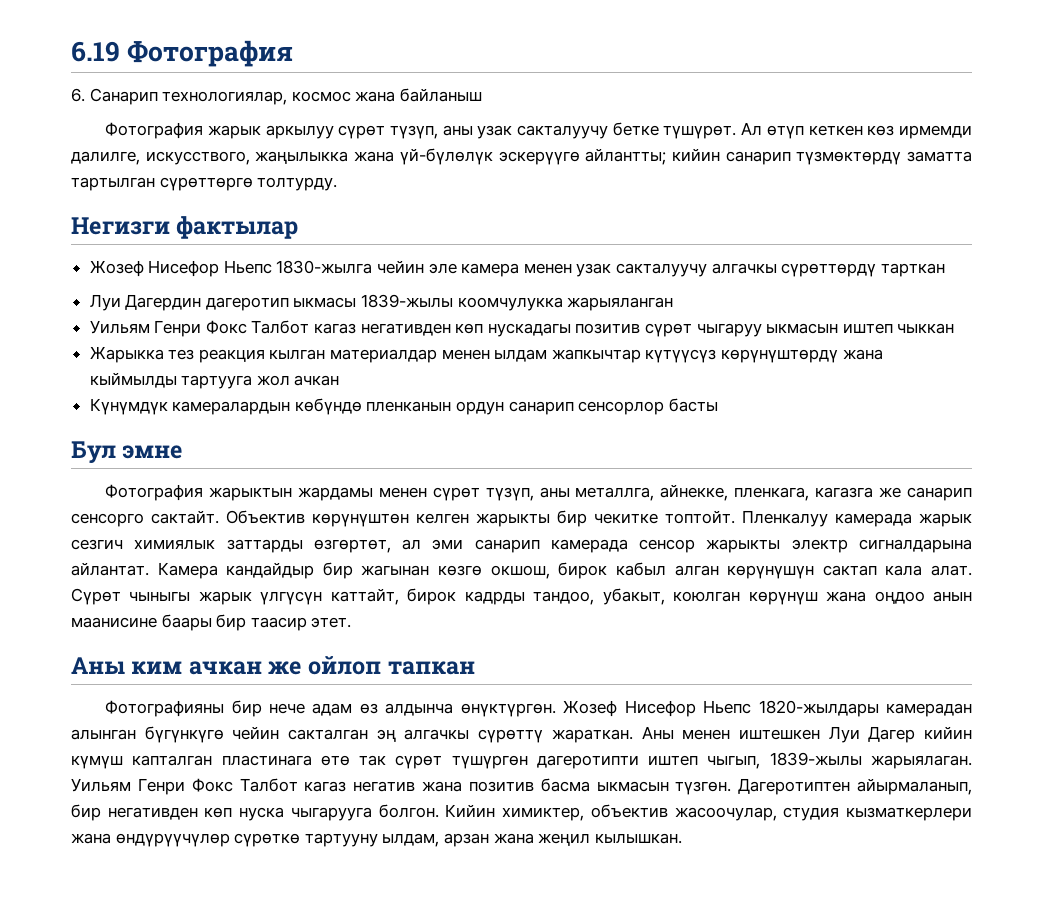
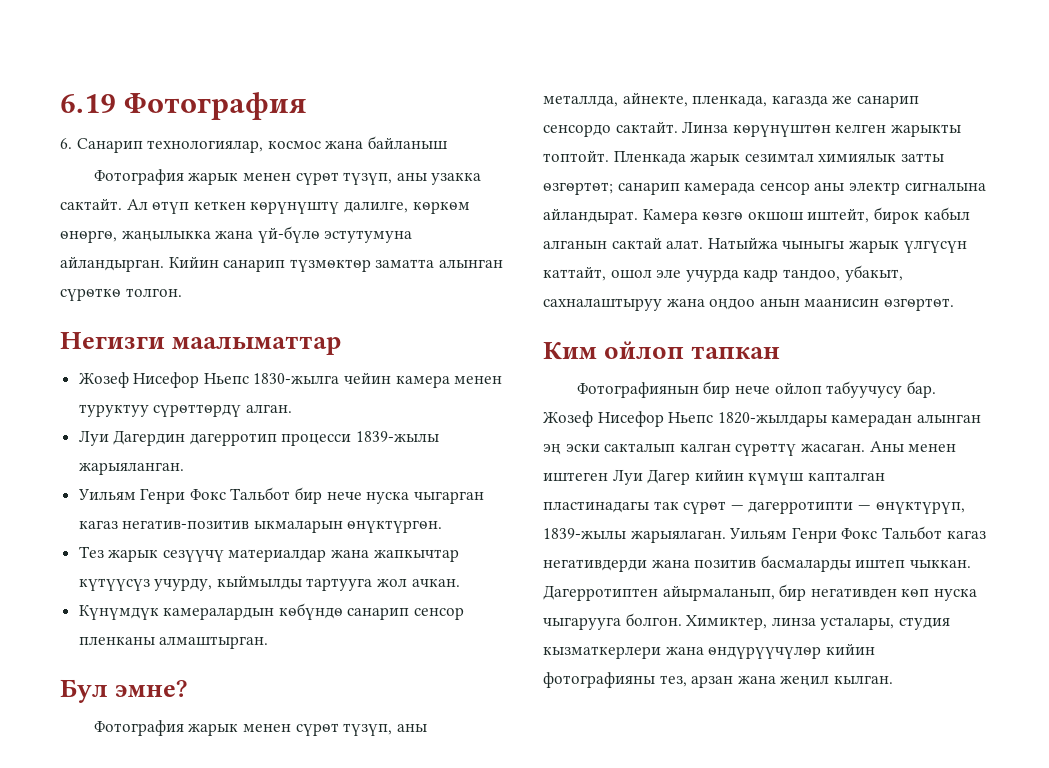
- Фотография жарык аркылуу сүрөт түзүп, аны узак сакталуучу бетке түшүрөт. Ал өтүп кеткен көз ирмемди далилге, искусствого, жаңылыкка жана үй-бүлөлүк эскерүүгө айлантты; кийин санарип түзмөктөрдү заматта тартылган сүрөттөргө толтурду.
+ Фотография жарык менен сүрөт түзүп, аны узакка сактайт. Ал өтүп кеткен көрүнүштү далилге, көркөм өнөргө, жаңылыкка жана үй-бүлө эстутумуна айландырган. Кийин санарип түзмөктөр заматта алынган сүрөткө толгон.
- Негизги фактылар
+ Негизги маалыматтар
- Жозеф Нисефор Ньепс 1830-жылга чейин эле камера менен узак сакталуучу алгачкы сүрөттөрдү тарткан
- Луи Дагердин дагеротип ыкмасы 1839-жылы коомчулукка жарыяланган
- Уильям Генри Фокс Талбот кагаз негативден көп нускадагы позитив сүрөт чыгаруу ыкмасын иштеп чыккан
- Жарыкка тез реакция кылган материалдар менен ылдам жапкычтар күтүүсүз көрүнүштөрдү жана кыймылды тартууга жол ачкан
+ Жозеф Нисефор Ньепс 1830-жылга чейин камера менен туруктуу сүрөттөрдү алган.
+ Луи Дагердин дагерротип процесси 1839-жылы жарыяланган.
+ Уильям Генри Фокс Тальбот бир нече нуска чыгарган кагаз негатив-позитив ыкмаларын өнүктүргөн.
+ Тез жарык сезүүчү материалдар жана жапкычтар күтүүсүз учурду, кыймылды тартууга жол ачкан.
- Күнүмдүк камералардын көбүндө пленканын ордун санарип сенсорлор басты
+ Күнүмдүк камералардын көбүндө санарип сенсор пленканы алмаштырган.
- Бул эмне
- Фотография жарыктын жардамы менен сүрөт түзүп, аны металлга, айнекке, пленкага, кагазга же санарип сенсорго сактайт. Объектив көрүнүштөн келген жарыкты бир чекитке топтойт. Пленкалуу камерада жарык сезгич химиялык заттарды өзгөртөт, ал эми санарип камерада сенсор жарыкты электр сигналдарына айлантат. Камера кандайдыр бир жагынан көзгө окшош, бирок кабыл алган көрүнүшүн сактап кала алат. Сүрөт чыныгы жарык үлгүсүн каттайт, бирок кадрды тандоо, убакыт, коюлган көрүнүш жана оңдоо анын маанисине баары бир таасир этет.
- Аны ким ачкан же ойлоп тапкан
+ Бул эмне?
+ Фотография жарык менен сүрөт түзүп, аны металлда, айнекте, пленкада, кагазда же санарип сенсордо сактайт. Линза көрүнүштөн келген жарыкты топтойт. Пленкада жарык сезимтал химиялык затты өзгөртөт; санарип камерада сенсор аны электр сигналына айландырат. Камера көзгө окшош иштейт, бирок кабыл алганын сактай алат. Натыйжа чыныгы жарык үлгүсүн каттайт, ошол эле учурда кадр тандоо, убакыт, сахналаштыруу жана оңдоо анын маанисин өзгөртөт.
+ Ким ойлоп тапкан
- Фотографияны бир нече адам өз алдынча өнүктүргөн.
+ Фотографиянын бир нече ойлоп табуучусу бар.
- Жозеф Нисефор Ньепс 1820-жылдары камерадан алынган бүгүнкүгө чейин сакталган эң алгачкы сүрөттү жараткан.
+ Жозеф Нисефор Ньепс 1820-жылдары камерадан алынган эң эски сакталып калган сүрөттү жасаган.
- Аны менен иштешкен Луи Дагер кийин күмүш капталган пластинага өтө так сүрөт түшүргөн дагеротипти иштеп чыгып, 1839-жылы жарыялаган.
+ Аны менен иштеген Луи Дагер кийин күмүш капталган пластинадагы так сүрөт — дагерротипти — өнүктүрүп, 1839-жылы жарыялаган.
- Уильям Генри Фокс Талбот кагаз негатив жана позитив басма ыкмасын түзгөн. Дагеротиптен айырмаланып, бир негативден көп нуска чыгарууга болгон.
+ Уильям Генри Фокс Тальбот кагаз негативдерди жана позитив басмаларды иштеп чыккан. Дагерротиптен айырмаланып, бир негативден көп нуска чыгарууга болгон.
- Кийин химиктер, объектив жасоочулар, студия кызматкерлери жана өндүрүүчүлөр сүрөткө тартууну ылдам, арзан жана жеңил кылышкан.
+ Химиктер, линза усталары, студия кызматкерлери жана өндүрүүчүлөр кийин фотографияны тез, арзан жана жеңил кылган.

